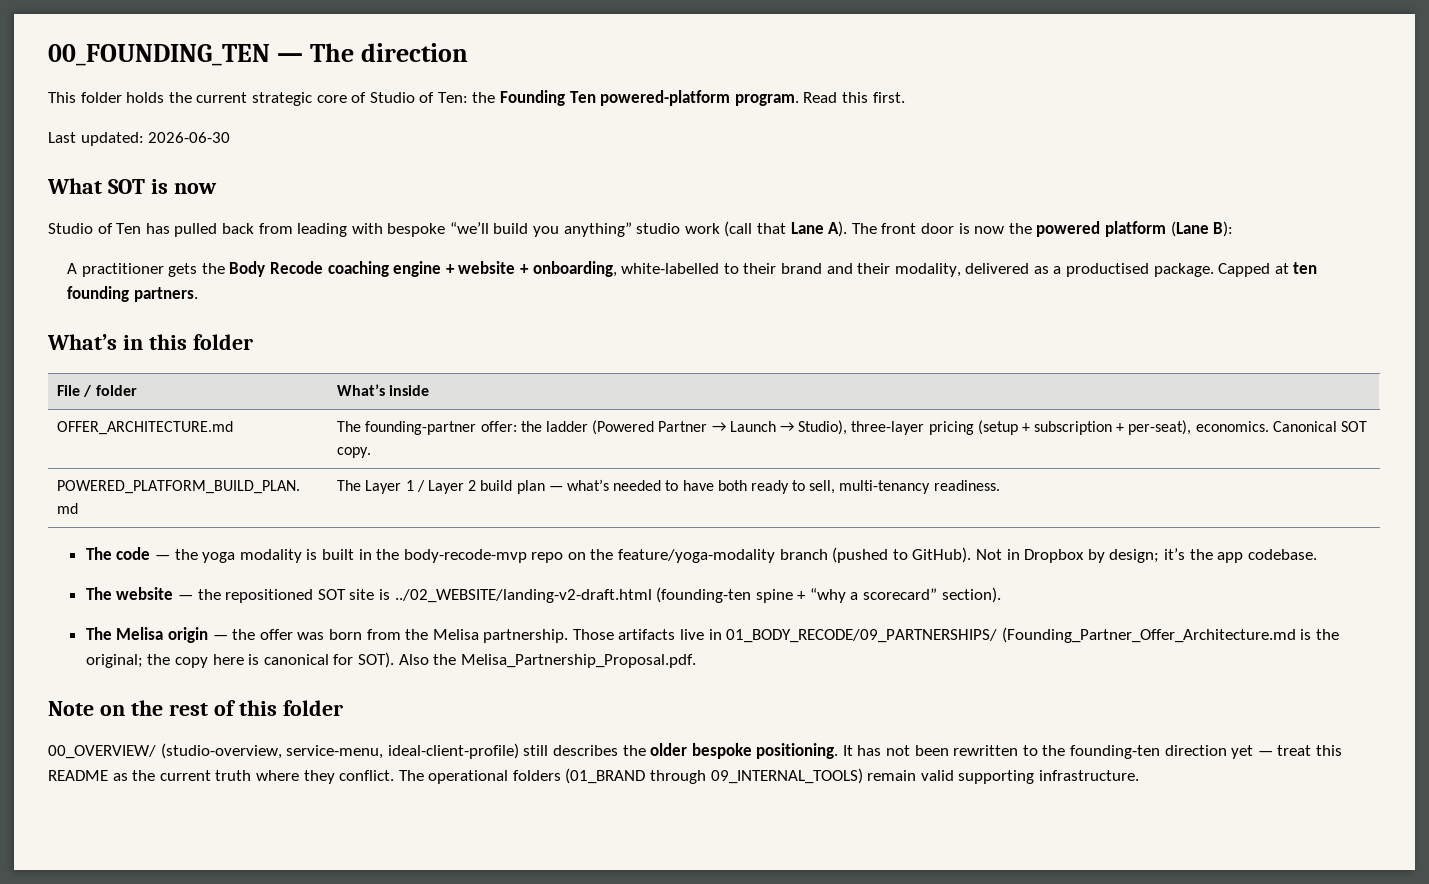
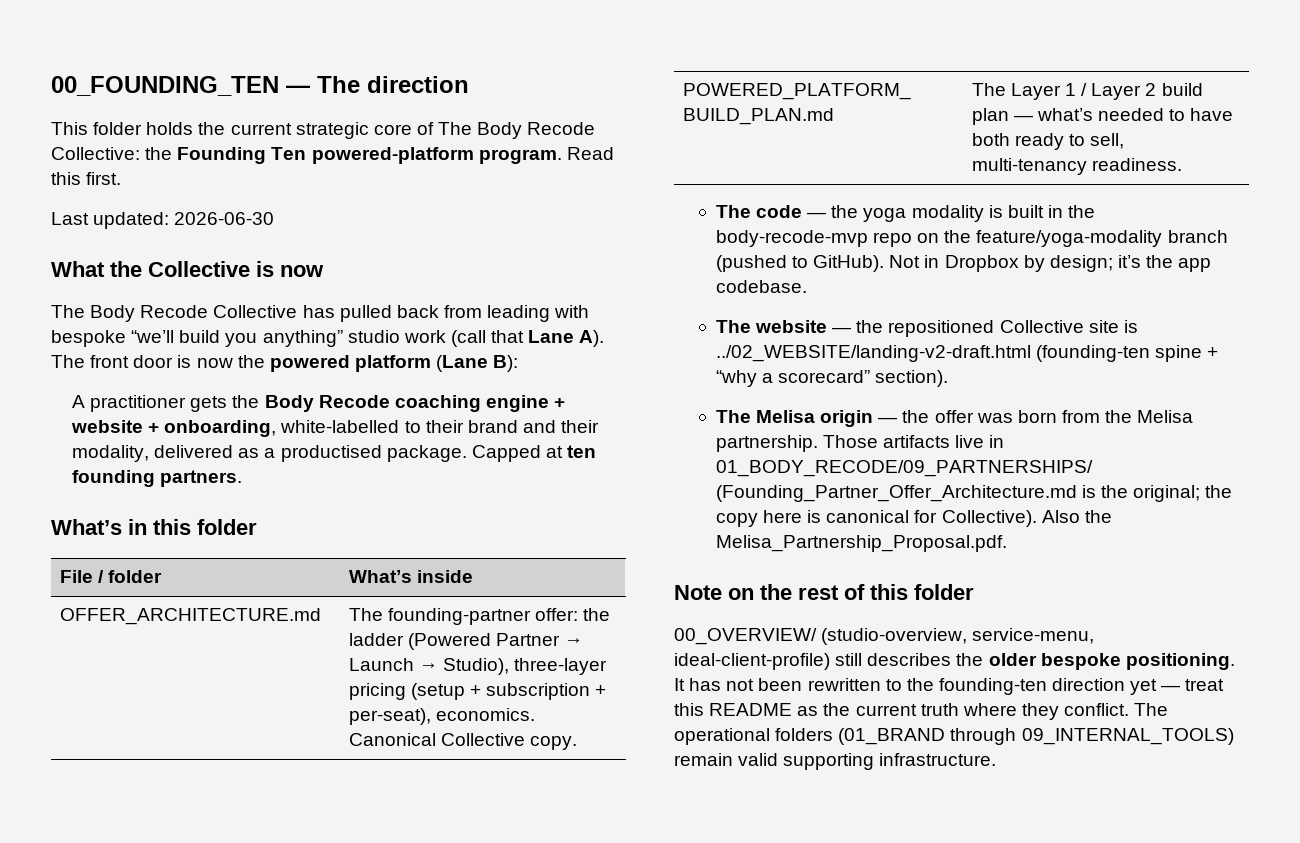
- This folder holds the current strategic core of Studio of Ten: the Founding Ten powered-platform program.
+ This folder holds the current strategic core of The Body Recode Collective: the Founding Ten powered-platform program.
- What SOT is now
+ What the Collective is now
- Studio of Ten has pulled back from leading with bespoke “we’ll build you anything” studio work (call that Lane A). The front door is now the powered platform (Lane B):
+ The Body Recode Collective has pulled back from leading with bespoke “we’ll build you anything” studio work (call that Lane A). The front door is now the powered platform (Lane B):
- OFFER_ARCHITECTURE.md | The founding-partner offer: the ladder (Powered Partner → Launch → Studio), three-layer pricing (setup + subscription + per-seat), economics. Canonical SOT copy.
+ OFFER_ARCHITECTURE.md | The founding-partner offer: the ladder (Powered Partner → Launch → Studio), three-layer pricing (setup + subscription + per-seat), economics. Canonical Collective copy.
- The website — the repositioned SOT site is ../02_WEBSITE/landing-v2-draft.html (founding-ten spine + “why a scorecard” section).
+ The website — the repositioned Collective site is ../02_WEBSITE/landing-v2-draft.html (founding-ten spine + “why a scorecard” section).
- Those artifacts live in 01_BODY_RECODE/09_PARTNERSHIPS/ (Founding_Partner_Offer_Architecture.md is the original; the copy here is canonical for SOT).
+ Those artifacts live in 01_BODY_RECODE/09_PARTNERSHIPS/ (Founding_Partner_Offer_Architecture.md is the original; the copy here is canonical for Collective).

